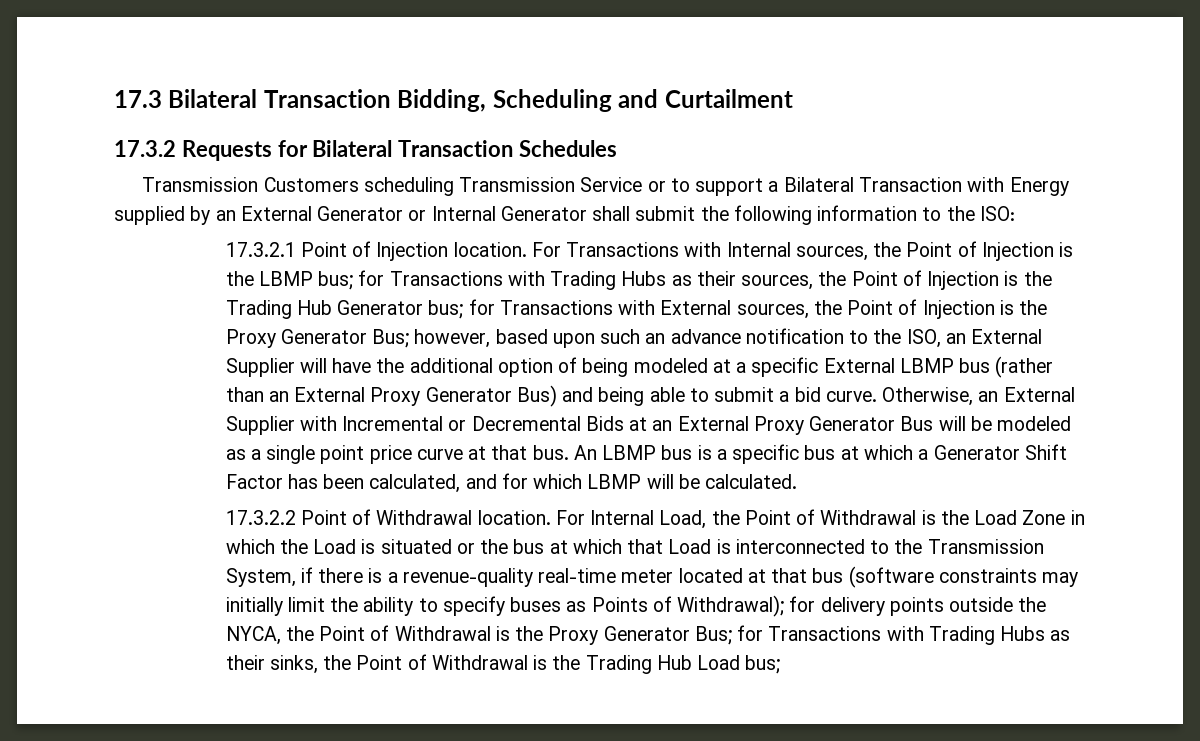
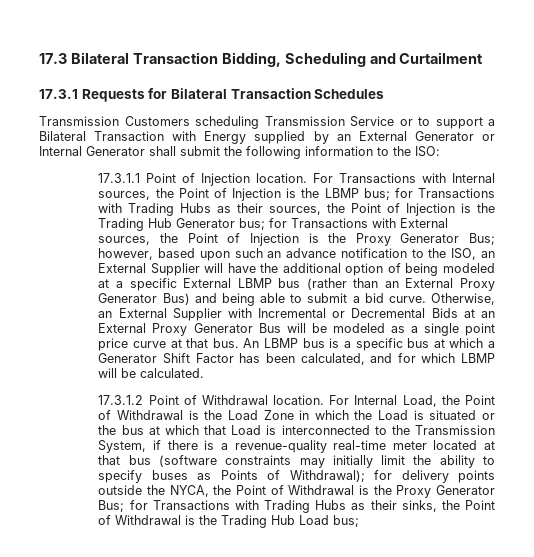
- 17.3.2 Requests for Bilateral Transaction Schedules
+ 17.3.1 Requests for Bilateral Transaction Schedules
- 17.3.2.1 Point of Injection location.
+ 17.3.1.1 Point of Injection location.
- 17.3.2.2 Point of Withdrawal location.
+ 17.3.1.2 Point of Withdrawal location.

